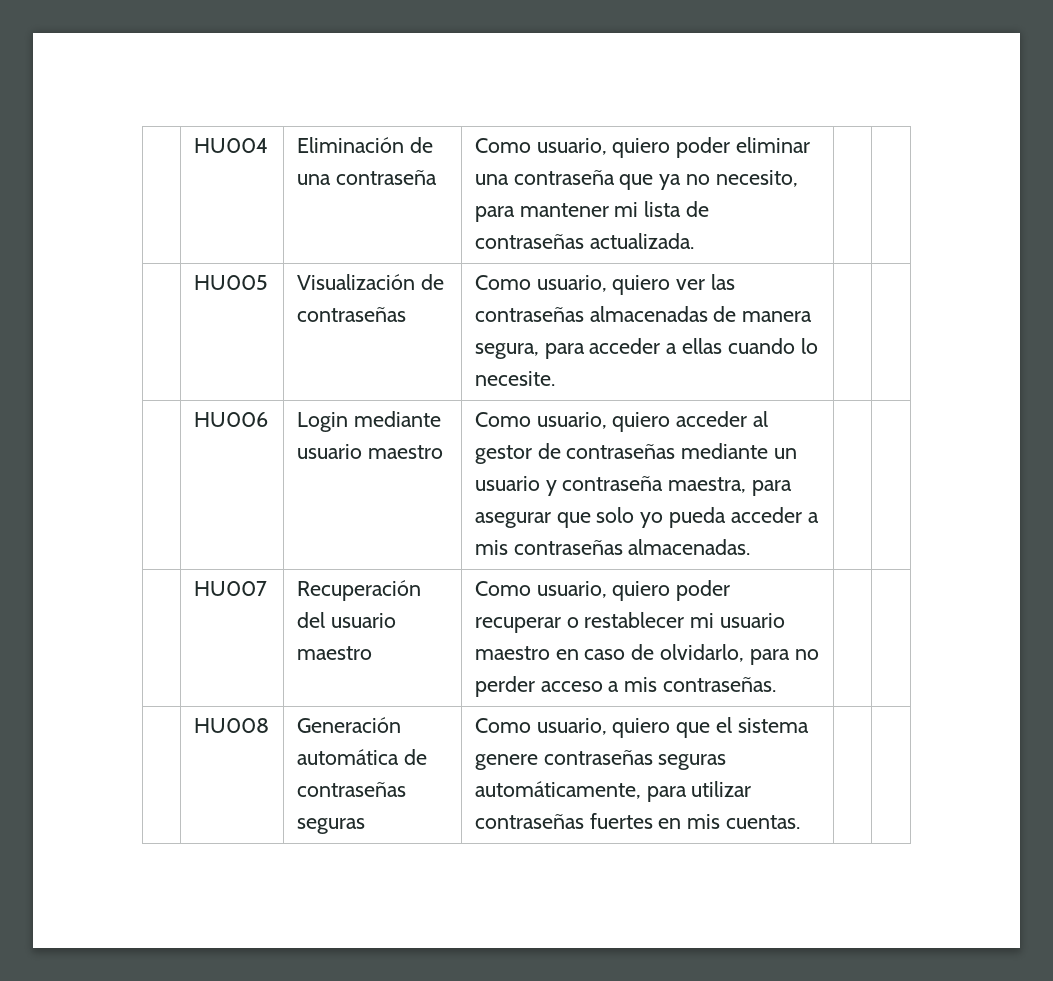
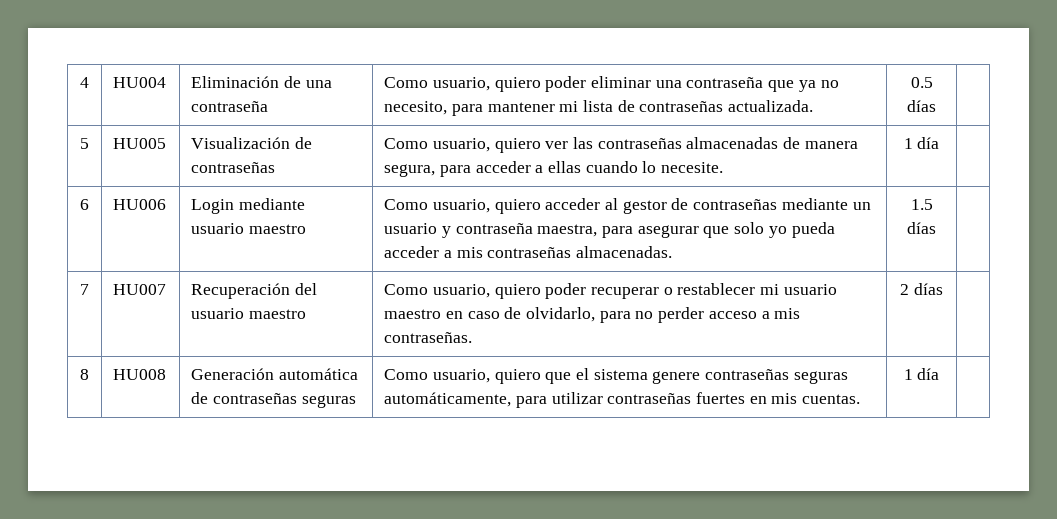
- | HU004 | Eliminación de una contraseña | Como usuario, quiero poder eliminar una contraseña que ya no necesito, para mantener mi lista de contraseñas actualizada. | |
- | HU005 | Visualización de contraseñas | Como usuario, quiero ver las contraseñas almacenadas de manera segura, para acceder a ellas cuando lo necesite. | |
- | HU006 | Login mediante usuario maestro | Como usuario, quiero acceder al gestor de contraseñas mediante un usuario y contraseña maestra, para asegurar que solo yo pueda acceder a mis contraseñas almacenadas. | |
- | HU007 | Recuperación del usuario maestro | Como usuario, quiero poder recuperar o restablecer mi usuario maestro en caso de olvidarlo, para no perder acceso a mis contraseñas. | |
- | HU008 | Generación automática de contraseñas seguras | Como usuario, quiero que el sistema genere contraseñas seguras automáticamente, para utilizar contraseñas fuertes en mis cuentas. | |
+ 4 | HU004 | Eliminación de una contraseña | Como usuario, quiero poder eliminar una contraseña que ya no necesito, para mantener mi lista de contraseñas actualizada. | 0.5 días |
+ 5 | HU005 | Visualización de contraseñas | Como usuario, quiero ver las contraseñas almacenadas de manera segura, para acceder a ellas cuando lo necesite. | 1 día |
+ 6 | HU006 | Login mediante usuario maestro | Como usuario, quiero acceder al gestor de contraseñas mediante un usuario y contraseña maestra, para asegurar que solo yo pueda acceder a mis contraseñas almacenadas. | 1.5 días |
+ 7 | HU007 | Recuperación del usuario maestro | Como usuario, quiero poder recuperar o restablecer mi usuario maestro en caso de olvidarlo, para no perder acceso a mis contraseñas. | 2 días |
+ 8 | HU008 | Generación automática de contraseñas seguras | Como usuario, quiero que el sistema genere contraseñas seguras automáticamente, para utilizar contraseñas fuertes en mis cuentas. | 1 día |

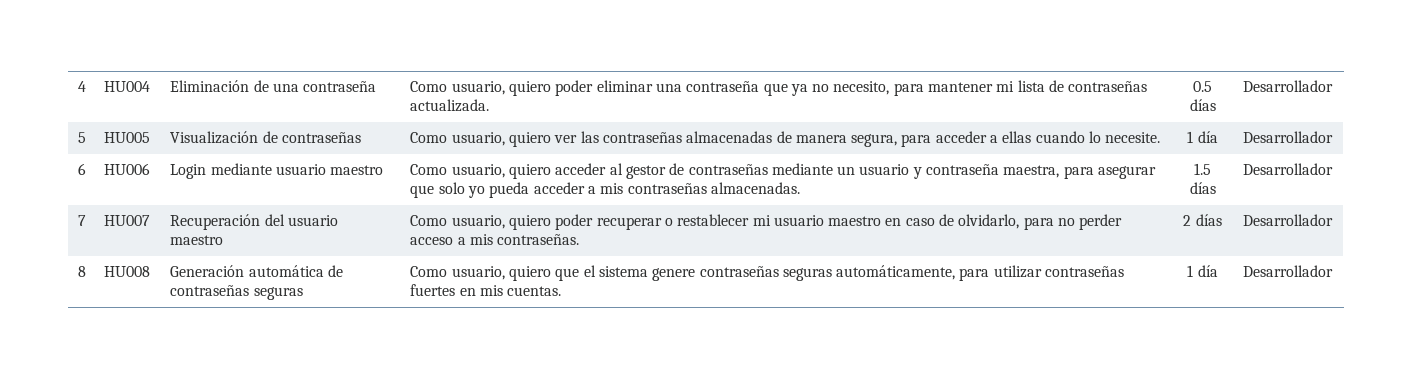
- 4 | HU004 | Eliminación de una contraseña | Como usuario, quiero poder eliminar una contraseña que ya no necesito, para mantener mi lista de contraseñas actualizada. | 0.5 días |
+ 4 | HU004 | Eliminación de una contraseña | Como usuario, quiero poder eliminar una contraseña que ya no necesito, para mantener mi lista de contraseñas actualizada. | 0.5 días | Desarrollador
- 5 | HU005 | Visualización de contraseñas | Como usuario, quiero ver las contraseñas almacenadas de manera segura, para acceder a ellas cuando lo necesite. | 1 día |
+ 5 | HU005 | Visualización de contraseñas | Como usuario, quiero ver las contraseñas almacenadas de manera segura, para acceder a ellas cuando lo necesite. | 1 día | Desarrollador
- 6 | HU006 | Login mediante usuario maestro | Como usuario, quiero acceder al gestor de contraseñas mediante un usuario y contraseña maestra, para asegurar que solo yo pueda acceder a mis contraseñas almacenadas. | 1.5 días |
+ 6 | HU006 | Login mediante usuario maestro | Como usuario, quiero acceder al gestor de contraseñas mediante un usuario y contraseña maestra, para asegurar que solo yo pueda acceder a mis contraseñas almacenadas. | 1.5 días | Desarrollador
- 7 | HU007 | Recuperación del usuario maestro | Como usuario, quiero poder recuperar o restablecer mi usuario maestro en caso de olvidarlo, para no perder acceso a mis contraseñas. | 2 días |
+ 7 | HU007 | Recuperación del usuario maestro | Como usuario, quiero poder recuperar o restablecer mi usuario maestro en caso de olvidarlo, para no perder acceso a mis contraseñas. | 2 días | Desarrollador
- 8 | HU008 | Generación automática de contraseñas seguras | Como usuario, quiero que el sistema genere contraseñas seguras automáticamente, para utilizar contraseñas fuertes en mis cuentas. | 1 día |
+ 8 | HU008 | Generación automática de contraseñas seguras | Como usuario, quiero que el sistema genere contraseñas seguras automáticamente, para utilizar contraseñas fuertes en mis cuentas. | 1 día | Desarrollador

